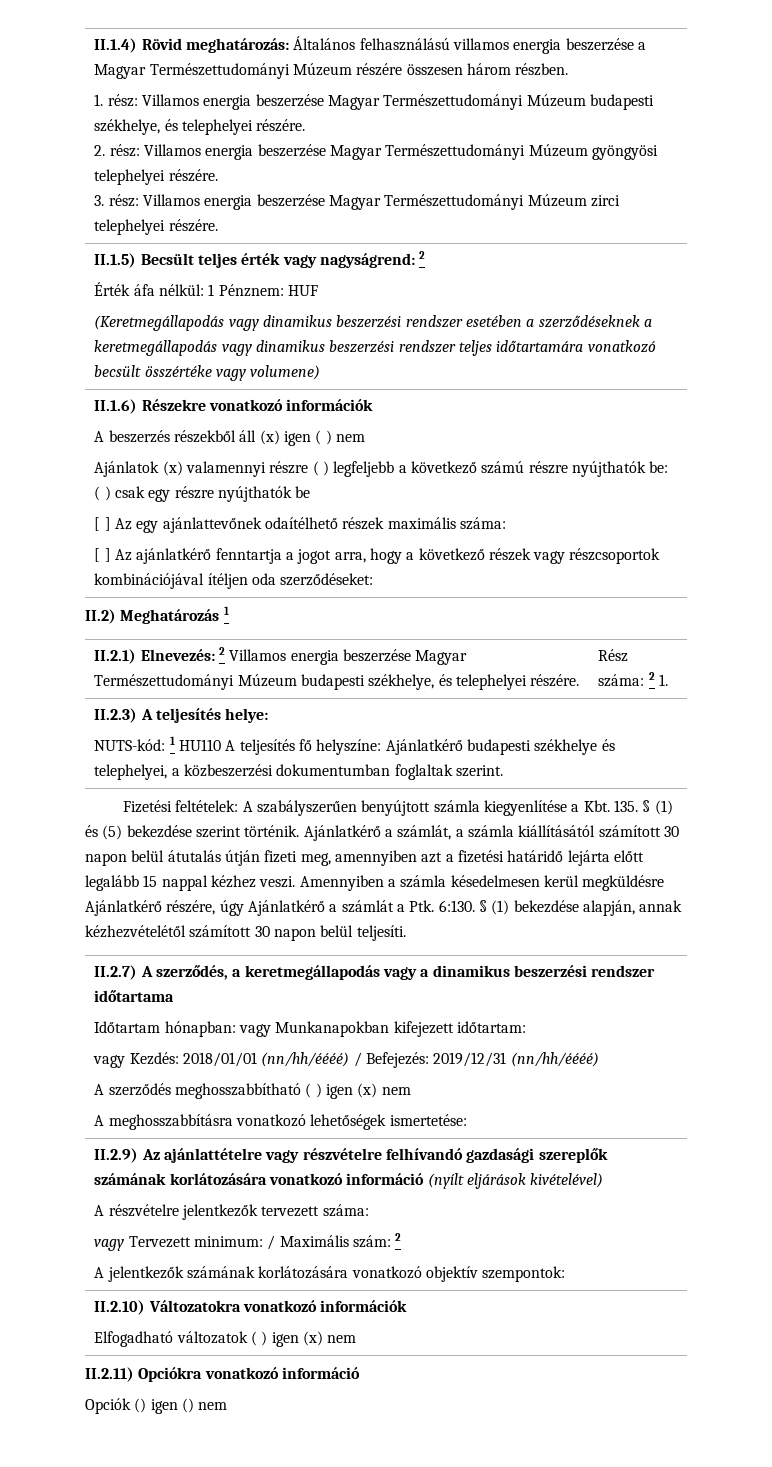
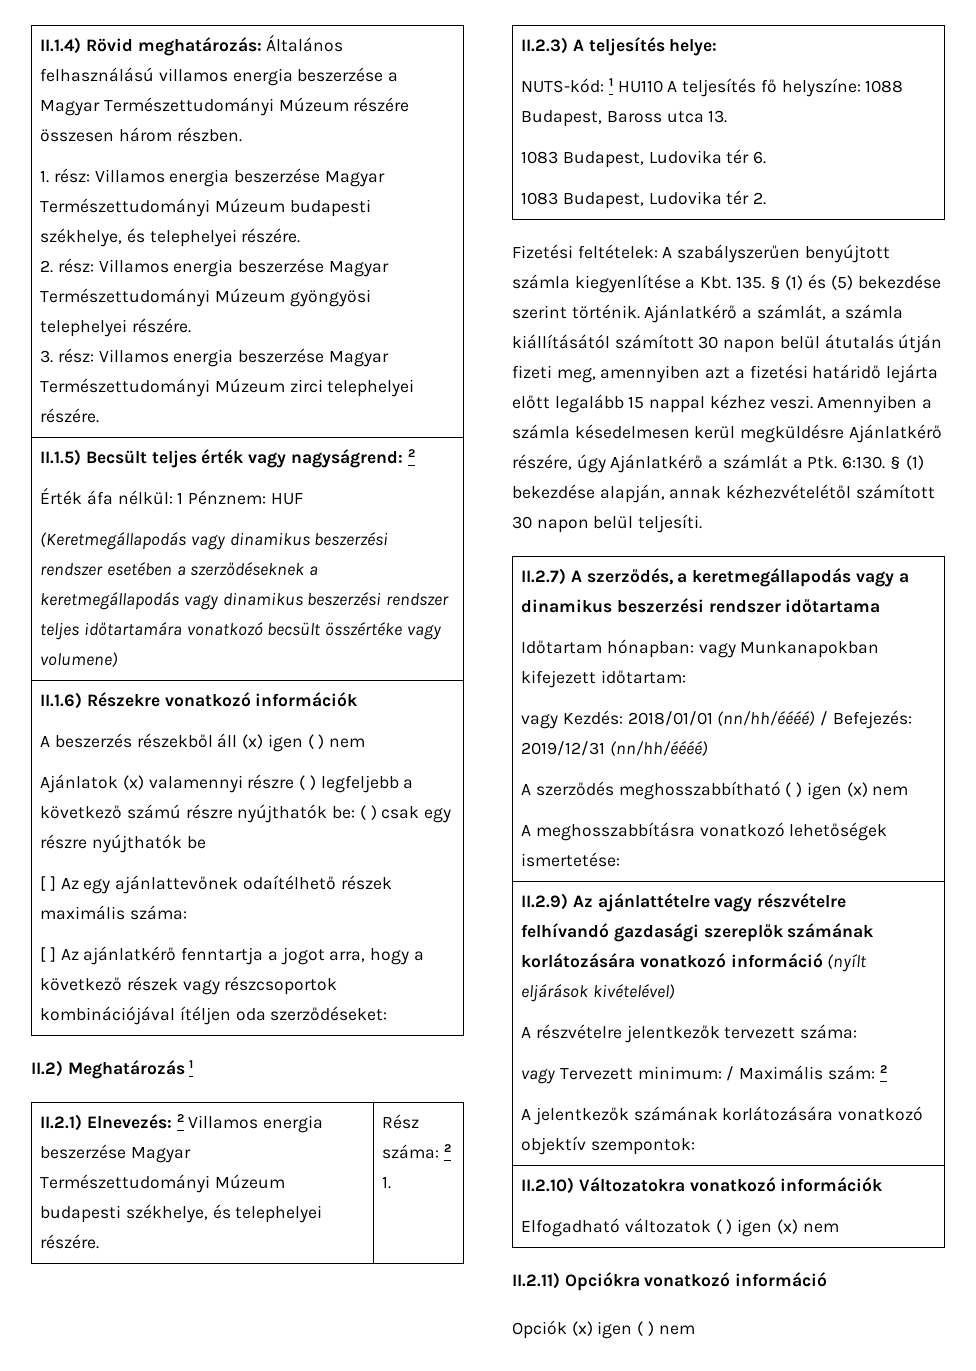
  II.2.3) A teljesítés helye:
- NUTS-kód: 1 HU110 A teljesítés fő helyszíne: Ajánlatkérő budapesti székhelye és telephelyei, a közbeszerzési dokumentumban foglaltak szerint.
+ NUTS-kód: 1 HU110 A teljesítés fő helyszíne: 1088 Budapest, Baross utca 13.
+ 1083 Budapest, Ludovika tér 6.
+ 1083 Budapest, Ludovika tér 2.
- Opciók () igen () nem
+ Opciók (x) igen ( ) nem

